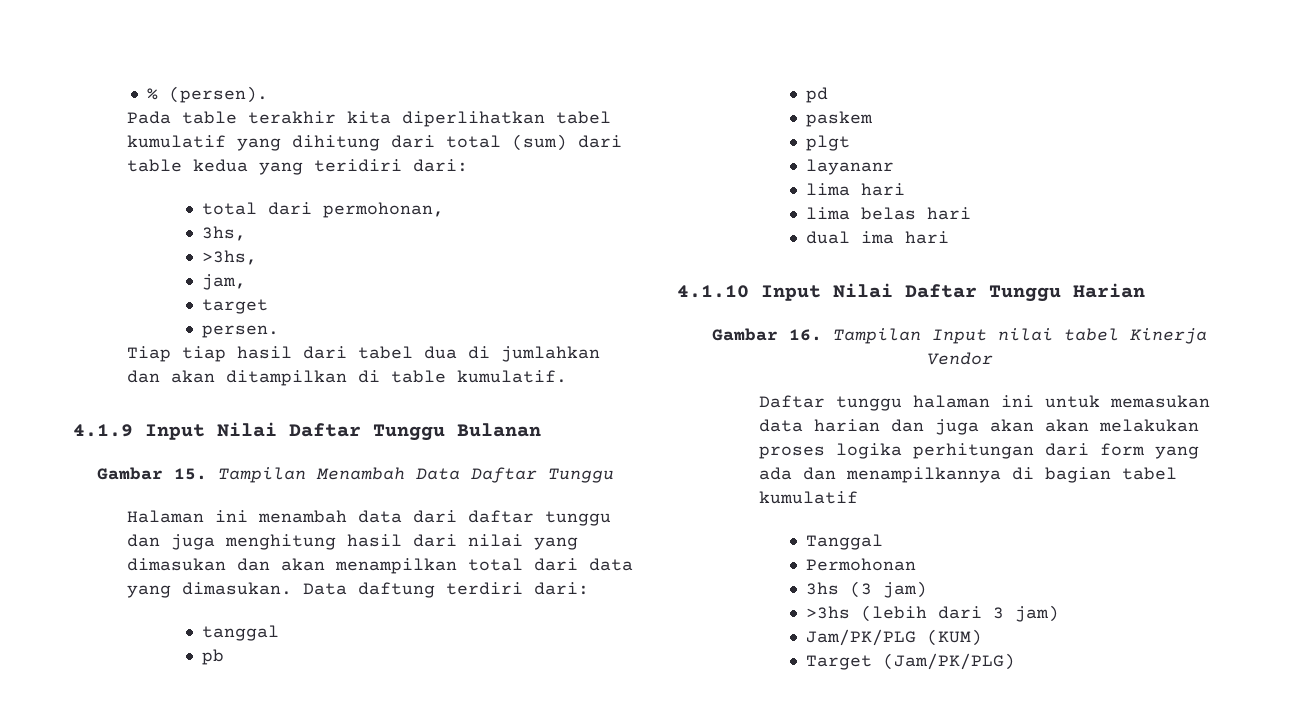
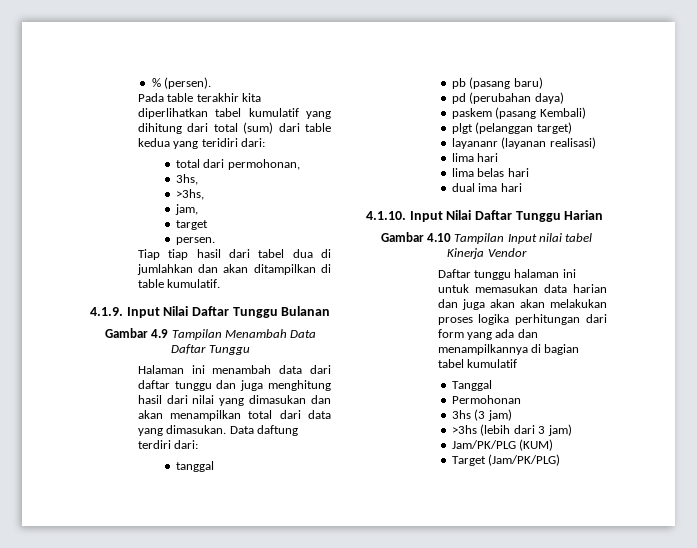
- 4.1.9 Input Nilai Daftar Tunggu Bulanan
+ 4.1.9. Input Nilai Daftar Tunggu Bulanan
- Gambar 15. Tampilan Menambah Data Daftar Tunggu
+ Gambar 4.9 Tampilan Menambah Data Daftar Tunggu
- pb
+ pb (pasang baru)
- pd
+ pd (perubahan daya)
- paskem
+ paskem (pasang Kembali)
- plgt
+ plgt (pelanggan target)
- layananr
+ layananr (layanan realisasi)
- 4.1.10 Input Nilai Daftar Tunggu Harian
+ 4.1.10. Input Nilai Daftar Tunggu Harian
- Gambar 16. Tampilan Input nilai tabel Kinerja Vendor
+ Gambar 4.10 Tampilan Input nilai tabel Kinerja Vendor

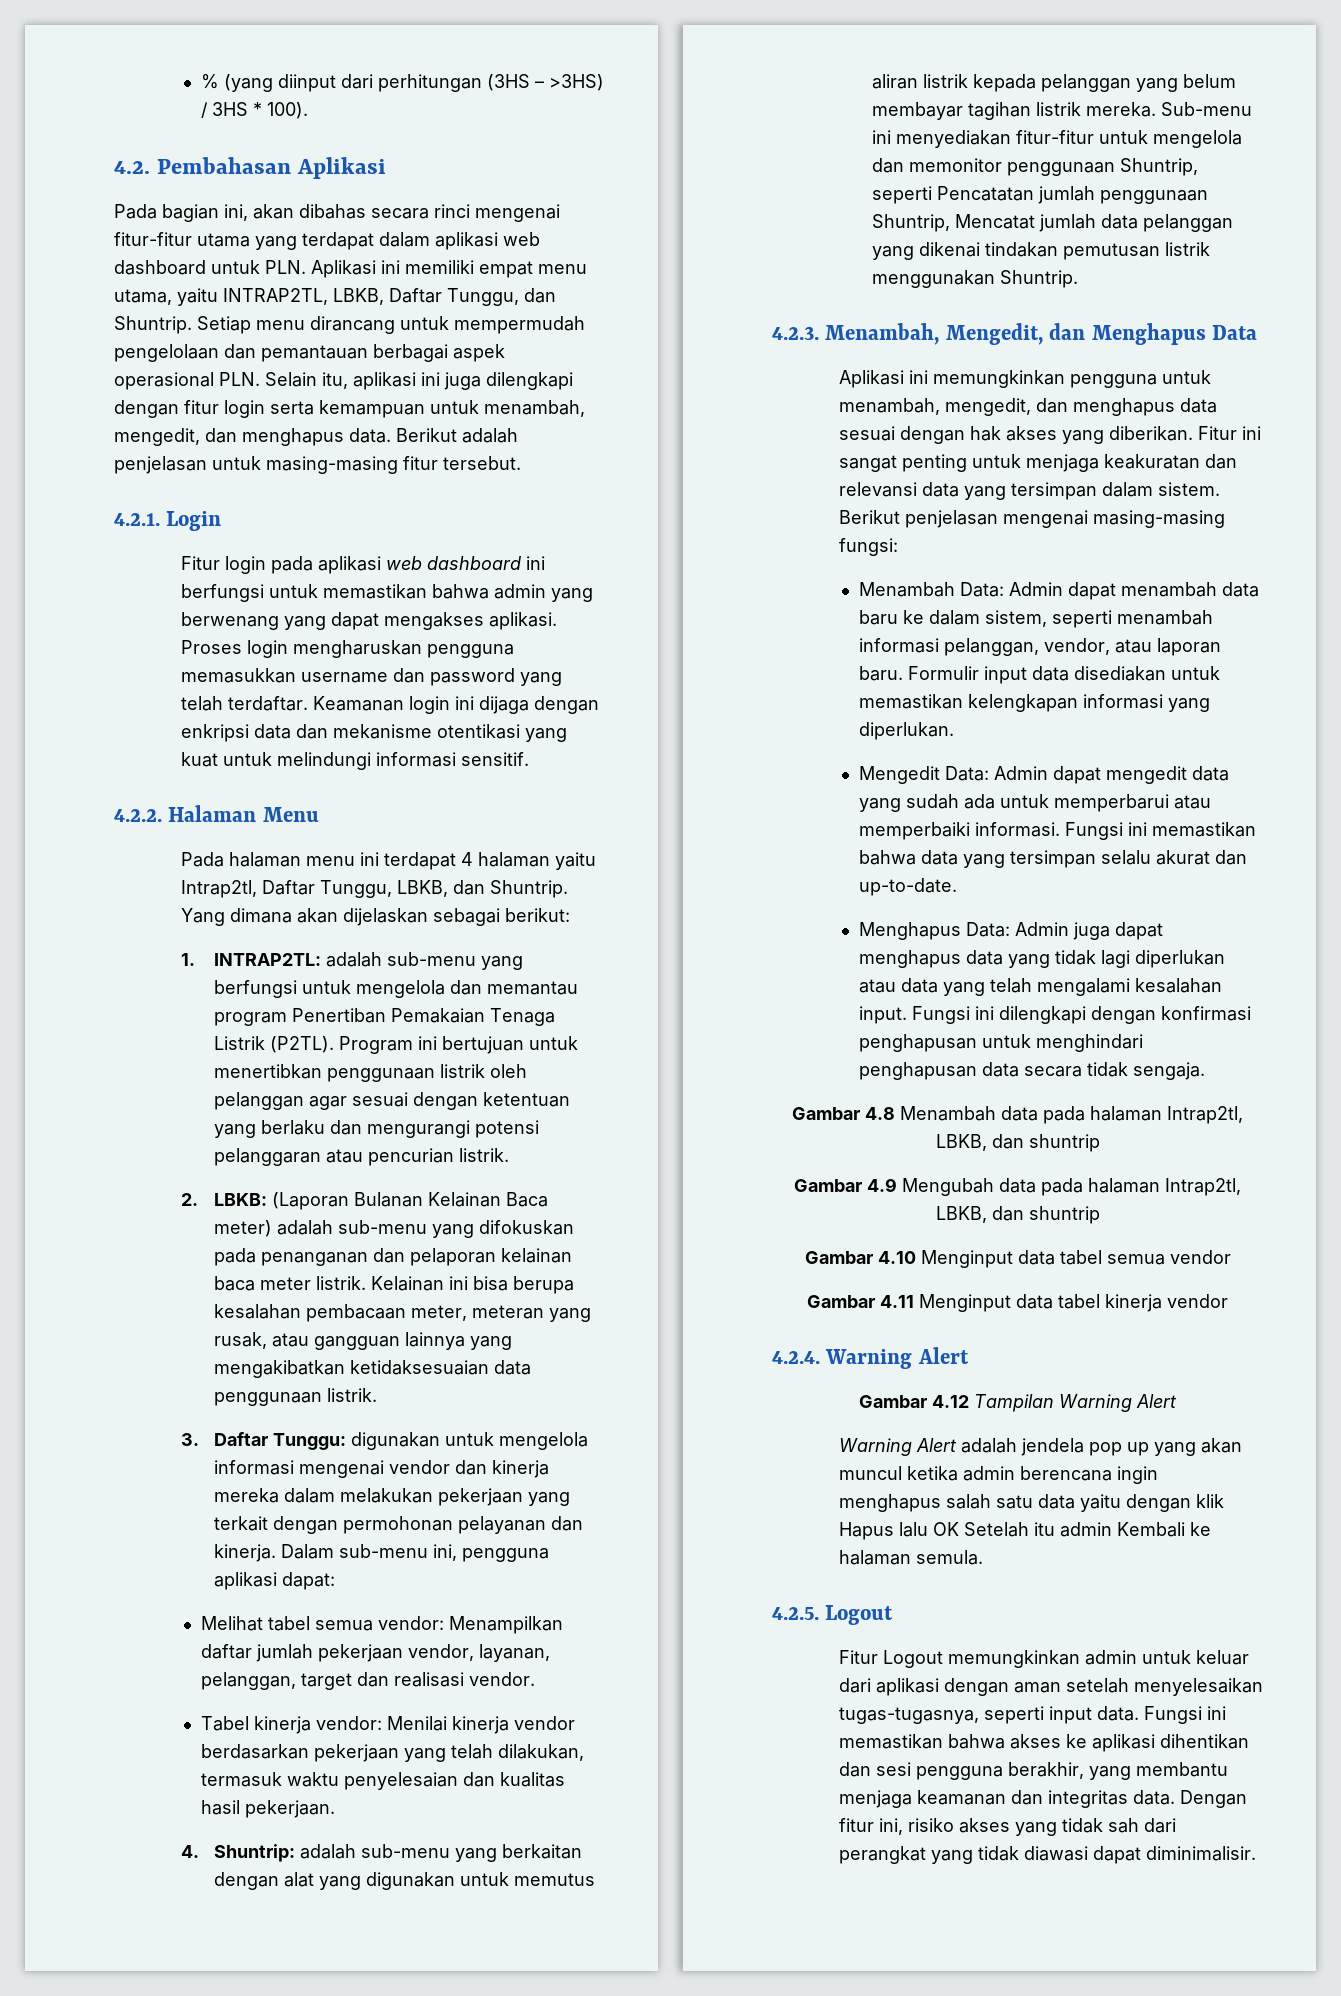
- % (persen).
- Pada table terakhir kita diperlihatkan tabel kumulatif yang dihitung dari total (sum) dari table kedua yang teridiri dari:
- total dari permohonan,
- 3hs,
- >3hs,
- jam,
- target
- persen.
- Tiap tiap hasil dari tabel dua di jumlahkan dan akan ditampilkan di table kumulatif.
- 4.1.9. Input Nilai Daftar Tunggu Bulanan
- Gambar 4.9 Tampilan Menambah Data Daftar Tunggu
- Halaman ini menambah data dari daftar tunggu dan juga menghitung hasil dari nilai yang dimasukan dan akan menampilkan total dari data yang dimasukan. Data daftung terdiri dari:
- tanggal
- pb (pasang baru)
- pd (perubahan daya)
- paskem (pasang Kembali)
- plgt (pelanggan target)
- layananr (layanan realisasi)
- lima hari
- lima belas hari
- dual ima hari
- 4.1.10. Input Nilai Daftar Tunggu Harian
- Gambar 4.10 Tampilan Input nilai tabel Kinerja Vendor
- Daftar tunggu halaman ini untuk memasukan data harian dan juga akan akan melakukan proses logika perhitungan dari form yang ada dan menampilkannya di bagian tabel kumulatif
- Tanggal
- Permohonan
- 3hs (3 jam)
- >3hs (lebih dari 3 jam)
- Jam/PK/PLG (KUM)
- Target (Jam/PK/PLG)
+ % (yang diinput dari perhitungan (3HS – >3HS) / 3HS * 100).
+ 4.2. Pembahasan Aplikasi
+ Pada bagian ini, akan dibahas secara rinci mengenai fitur-fitur utama yang terdapat dalam aplikasi web dashboard untuk PLN. Aplikasi ini memiliki empat menu utama, yaitu INTRAP2TL, LBKB, Daftar Tunggu, dan Shuntrip. Setiap menu dirancang untuk mempermudah pengelolaan dan pemantauan berbagai aspek operasional PLN. Selain itu, aplikasi ini juga dilengkapi dengan fitur login serta kemampuan untuk menambah, mengedit, dan menghapus data. Berikut adalah penjelasan untuk masing-masing fitur tersebut.
+ 4.2.1. Login
+ Fitur login pada aplikasi web dashboard ini berfungsi untuk memastikan bahwa admin yang berwenang yang dapat mengakses aplikasi. Proses login mengharuskan pengguna memasukkan username dan password yang telah terdaftar. Keamanan login ini dijaga dengan enkripsi data dan mekanisme otentikasi yang kuat untuk melindungi informasi sensitif.
+ 4.2.2. Halaman Menu
+ Pada halaman menu ini terdapat 4 halaman yaitu Intrap2tl, Daftar Tunggu, LBKB, dan Shuntrip. Yang dimana akan dijelaskan sebagai berikut:
+ 1. INTRAP2TL: adalah sub-menu yang berfungsi untuk mengelola dan memantau program Penertiban Pemakaian Tenaga Listrik (P2TL). Program ini bertujuan untuk menertibkan penggunaan listrik oleh pelanggan agar sesuai dengan ketentuan yang berlaku dan mengurangi potensi pelanggaran atau pencurian listrik.
+ 2. LBKB: (Laporan Bulanan Kelainan Baca meter) adalah sub-menu yang difokuskan pada penanganan dan pelaporan kelainan baca meter listrik. Kelainan ini bisa berupa kesalahan pembacaan meter, meteran yang rusak, atau gangguan lainnya yang mengakibatkan ketidaksesuaian data penggunaan listrik.
+ 3. Daftar Tunggu: digunakan untuk mengelola informasi mengenai vendor dan kinerja mereka dalam melakukan pekerjaan yang terkait dengan permohonan pelayanan dan kinerja. Dalam sub-menu ini, pengguna aplikasi dapat:
+ Melihat tabel semua vendor: Menampilkan daftar jumlah pekerjaan vendor, layanan, pelanggan, target dan realisasi vendor.
+ Tabel kinerja vendor: Menilai kinerja vendor berdasarkan pekerjaan yang telah dilakukan, termasuk waktu penyelesaian dan kualitas hasil pekerjaan.
+ 4. Shuntrip: adalah sub-menu yang berkaitan dengan alat yang digunakan untuk memutus aliran listrik kepada pelanggan yang belum membayar tagihan listrik mereka. Sub-menu ini menyediakan fitur-fitur untuk mengelola dan memonitor penggunaan Shuntrip, seperti Pencatatan jumlah penggunaan Shuntrip, Mencatat jumlah data pelanggan yang dikenai tindakan pemutusan listrik menggunakan Shuntrip.
+ 4.2.3. Menambah, Mengedit, dan Menghapus Data
+ Aplikasi ini memungkinkan pengguna untuk menambah, mengedit, dan menghapus data sesuai dengan hak akses yang diberikan. Fitur ini sangat penting untuk menjaga keakuratan dan relevansi data yang tersimpan dalam sistem. Berikut penjelasan mengenai masing-masing fungsi:
+ Menambah Data: Admin dapat menambah data baru ke dalam sistem, seperti menambah informasi pelanggan, vendor, atau laporan baru. Formulir input data disediakan untuk memastikan kelengkapan informasi yang diperlukan.
+ Mengedit Data: Admin dapat mengedit data yang sudah ada untuk memperbarui atau memperbaiki informasi. Fungsi ini memastikan bahwa data yang tersimpan selalu akurat dan up-to-date.
+ Menghapus Data: Admin juga dapat menghapus data yang tidak lagi diperlukan atau data yang telah mengalami kesalahan input. Fungsi ini dilengkapi dengan konfirmasi penghapusan untuk menghindari penghapusan data secara tidak sengaja.
+ Gambar 4.8 Menambah data pada halaman Intrap2tl, LBKB, dan shuntrip
+ Gambar 4.9 Mengubah data pada halaman Intrap2tl, LBKB, dan shuntrip
+ Gambar 4.10 Menginput data tabel semua vendor
+ Gambar 4.11 Menginput data tabel kinerja vendor
+ 4.2.4. Warning Alert
+ Gambar 4.12 Tampilan Warning Alert
+ Warning Alert adalah jendela pop up yang akan muncul ketika admin berencana ingin menghapus salah satu data yaitu dengan klik Hapus lalu OK Setelah itu admin Kembali ke halaman semula.
+ 4.2.5. Logout
+ Fitur Logout memungkinkan admin untuk keluar dari aplikasi dengan aman setelah menyelesaikan tugas-tugasnya, seperti input data. Fungsi ini memastikan bahwa akses ke aplikasi dihentikan dan sesi pengguna berakhir, yang membantu menjaga keamanan dan integritas data. Dengan fitur ini, risiko akses yang tidak sah dari perangkat yang tidak diawasi dapat diminimalisir.

